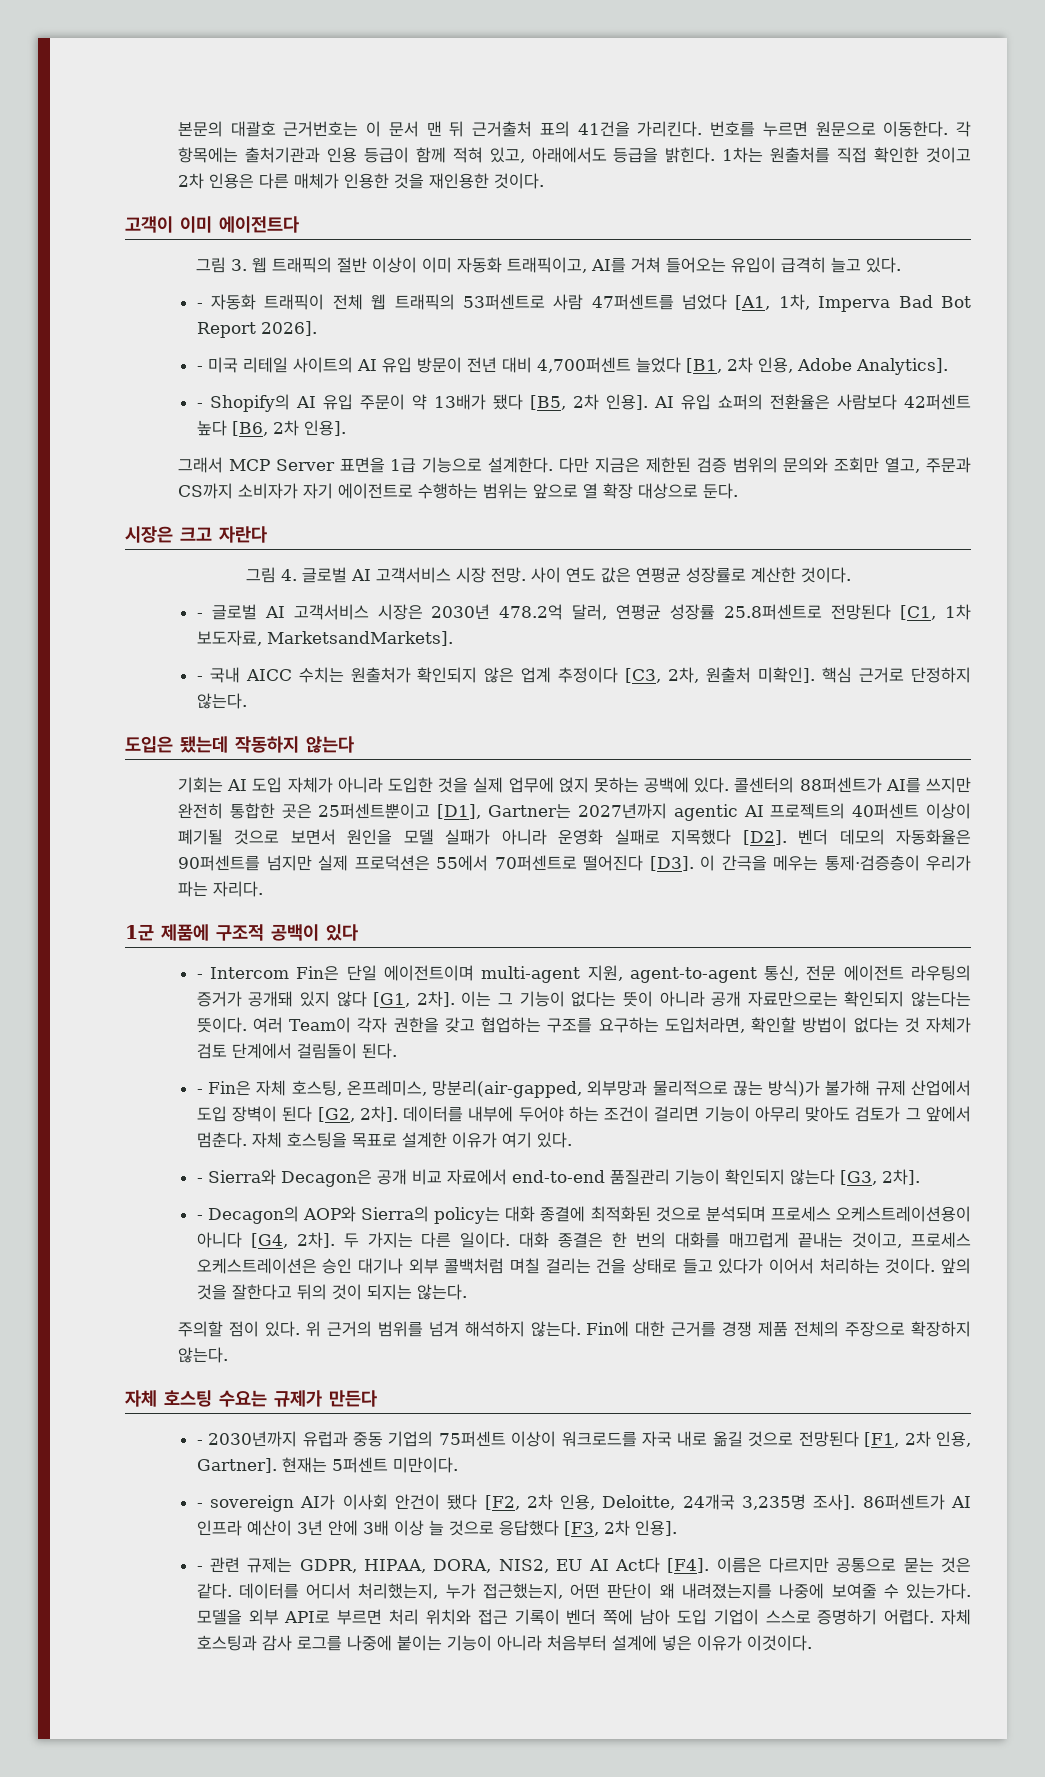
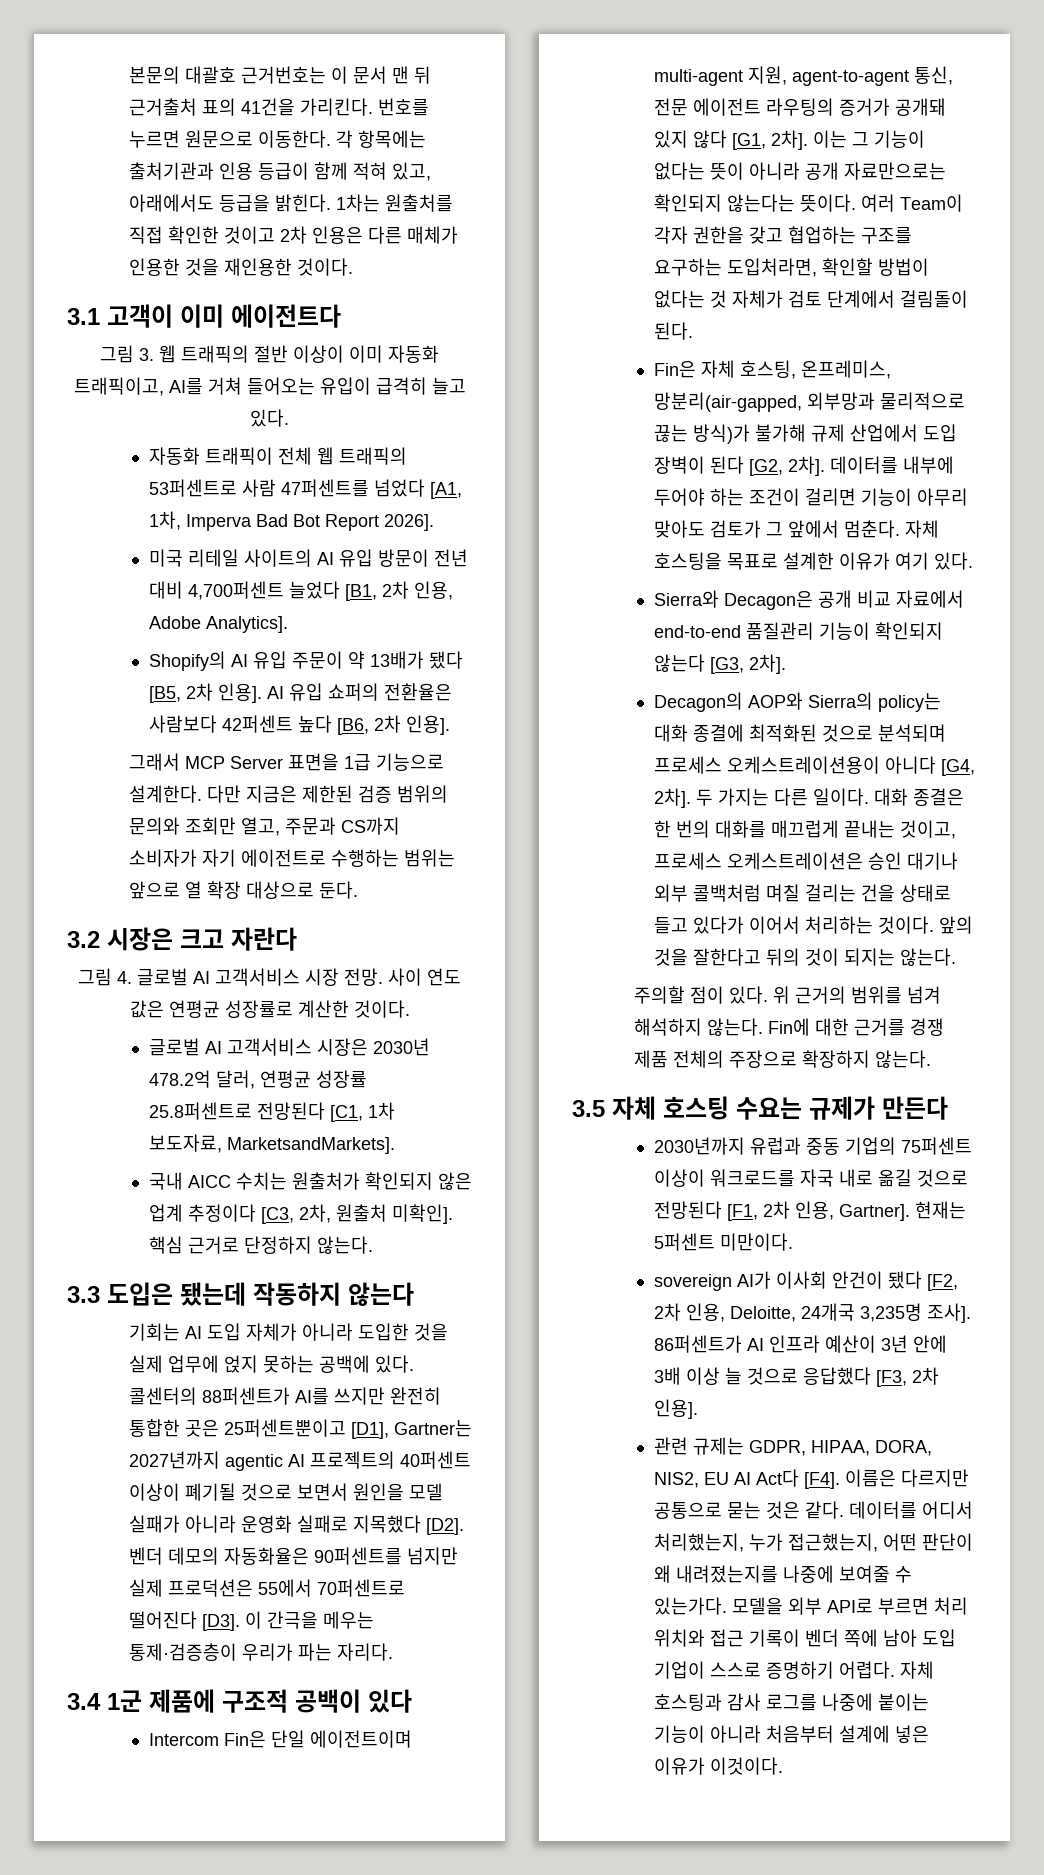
- 고객이 이미 에이전트다
+ 3.1 고객이 이미 에이전트다
- - 자동화 트래픽이 전체 웹 트래픽의 53퍼센트로 사람 47퍼센트를 넘었다 [A1, 1차, Imperva Bad Bot Report 2026].
+ 자동화 트래픽이 전체 웹 트래픽의 53퍼센트로 사람 47퍼센트를 넘었다 [A1, 1차, Imperva Bad Bot Report 2026].
- - 미국 리테일 사이트의 AI 유입 방문이 전년 대비 4,700퍼센트 늘었다 [B1, 2차 인용, Adobe Analytics].
+ 미국 리테일 사이트의 AI 유입 방문이 전년 대비 4,700퍼센트 늘었다 [B1, 2차 인용, Adobe Analytics].
- - Shopify의 AI 유입 주문이 약 13배가 됐다 [B5, 2차 인용].
+ Shopify의 AI 유입 주문이 약 13배가 됐다 [B5, 2차 인용].
- 시장은 크고 자란다
+ 3.2 시장은 크고 자란다
- - 글로벌 AI 고객서비스 시장은 2030년 478.2억 달러, 연평균 성장률 25.8퍼센트로 전망된다 [C1, 1차 보도자료, MarketsandMarkets].
+ 글로벌 AI 고객서비스 시장은 2030년 478.2억 달러, 연평균 성장률 25.8퍼센트로 전망된다 [C1, 1차 보도자료, MarketsandMarkets].
- - 국내 AICC 수치는 원출처가 확인되지 않은 업계 추정이다 [C3, 2차, 원출처 미확인].
+ 국내 AICC 수치는 원출처가 확인되지 않은 업계 추정이다 [C3, 2차, 원출처 미확인].
- 도입은 됐는데 작동하지 않는다
+ 3.3 도입은 됐는데 작동하지 않는다
- 1군 제품에 구조적 공백이 있다
+ 3.4 1군 제품에 구조적 공백이 있다
- - Intercom Fin은 단일 에이전트이며 multi-agent 지원, agent-to-agent 통신, 전문 에이전트 라우팅의 증거가 공개돼 있지 않다 [G1, 2차].
+ Intercom Fin은 단일 에이전트이며 multi-agent 지원, agent-to-agent 통신, 전문 에이전트 라우팅의 증거가 공개돼 있지 않다 [G1, 2차].
- - Fin은 자체 호스팅, 온프레미스, 망분리(air-gapped, 외부망과 물리적으로 끊는 방식)가 불가해 규제 산업에서 도입 장벽이 된다 [G2, 2차].
+ Fin은 자체 호스팅, 온프레미스, 망분리(air-gapped, 외부망과 물리적으로 끊는 방식)가 불가해 규제 산업에서 도입 장벽이 된다 [G2, 2차].
- - Sierra와 Decagon은 공개 비교 자료에서 end-to-end 품질관리 기능이 확인되지 않는다 [G3, 2차].
+ Sierra와 Decagon은 공개 비교 자료에서 end-to-end 품질관리 기능이 확인되지 않는다 [G3, 2차].
- - Decagon의 AOP와 Sierra의 policy는 대화 종결에 최적화된 것으로 분석되며 프로세스 오케스트레이션용이 아니다 [G4, 2차].
+ Decagon의 AOP와 Sierra의 policy는 대화 종결에 최적화된 것으로 분석되며 프로세스 오케스트레이션용이 아니다 [G4, 2차].
- 자체 호스팅 수요는 규제가 만든다
+ 3.5 자체 호스팅 수요는 규제가 만든다
- - 2030년까지 유럽과 중동 기업의 75퍼센트 이상이 워크로드를 자국 내로 옮길 것으로 전망된다 [F1, 2차 인용, Gartner].
+ 2030년까지 유럽과 중동 기업의 75퍼센트 이상이 워크로드를 자국 내로 옮길 것으로 전망된다 [F1, 2차 인용, Gartner].
- - sovereign AI가 이사회 안건이 됐다 [F2, 2차 인용, Deloitte, 24개국 3,235명 조사].
+ sovereign AI가 이사회 안건이 됐다 [F2, 2차 인용, Deloitte, 24개국 3,235명 조사].
- - 관련 규제는 GDPR, HIPAA, DORA, NIS2, EU AI Act다 [F4]. 이름은 다르지만 공통으로 묻는 것은 같다.
+ 관련 규제는 GDPR, HIPAA, DORA, NIS2, EU AI Act다 [F4]. 이름은 다르지만 공통으로 묻는 것은 같다.

